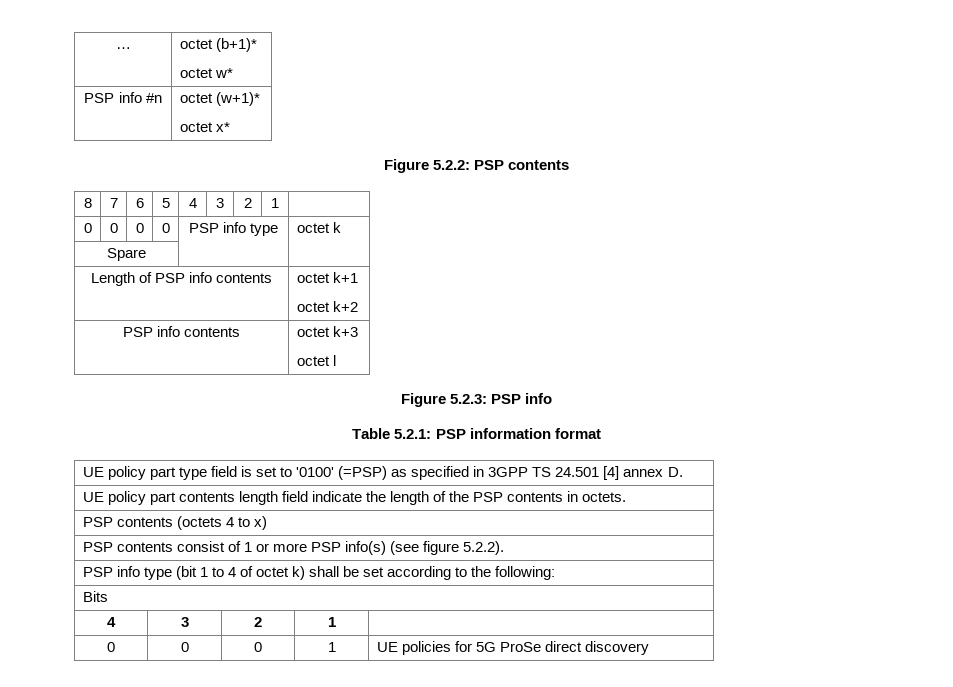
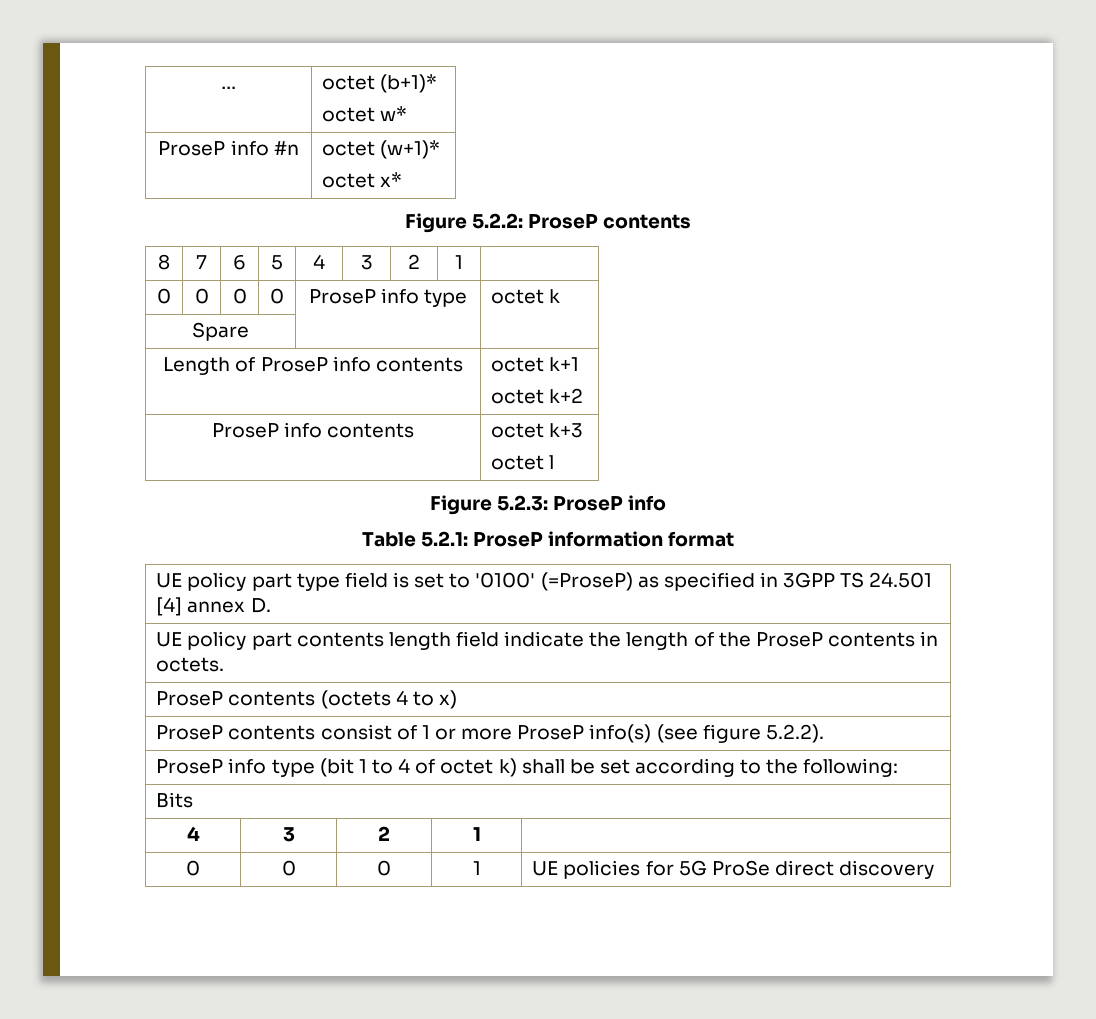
- PSP info #n | octet (w+1)*
+ ProseP info #n | octet (w+1)*
- Figure 5.2.2: PSP contents
+ Figure 5.2.2: ProseP contents
- 0 | 0 | 0 | 0 | PSP info type | octet k
+ 0 | 0 | 0 | 0 | ProseP info type | octet k
- Length of PSP info contents | octet k+1
+ Length of ProseP info contents | octet k+1
- PSP info contents | octet k+3
+ ProseP info contents | octet k+3
- Figure 5.2.3: PSP info
+ Figure 5.2.3: ProseP info
- Table 5.2.1: PSP information format
+ Table 5.2.1: ProseP information format
- UE policy part type field is set to '0100' (=PSP) as specified in 3GPP TS 24.501 [4] annex D.
+ UE policy part type field is set to '0100' (=ProseP) as specified in 3GPP TS 24.501 [4] annex D.
- UE policy part contents length field indicate the length of the PSP contents in octets.
+ UE policy part contents length field indicate the length of the ProseP contents in octets.
- PSP contents (octets 4 to x)
+ ProseP contents (octets 4 to x)
- PSP contents consist of 1 or more PSP info(s) (see figure 5.2.2).
+ ProseP contents consist of 1 or more ProseP info(s) (see figure 5.2.2).
- PSP info type (bit 1 to 4 of octet k) shall be set according to the following:
+ ProseP info type (bit 1 to 4 of octet k) shall be set according to the following:

